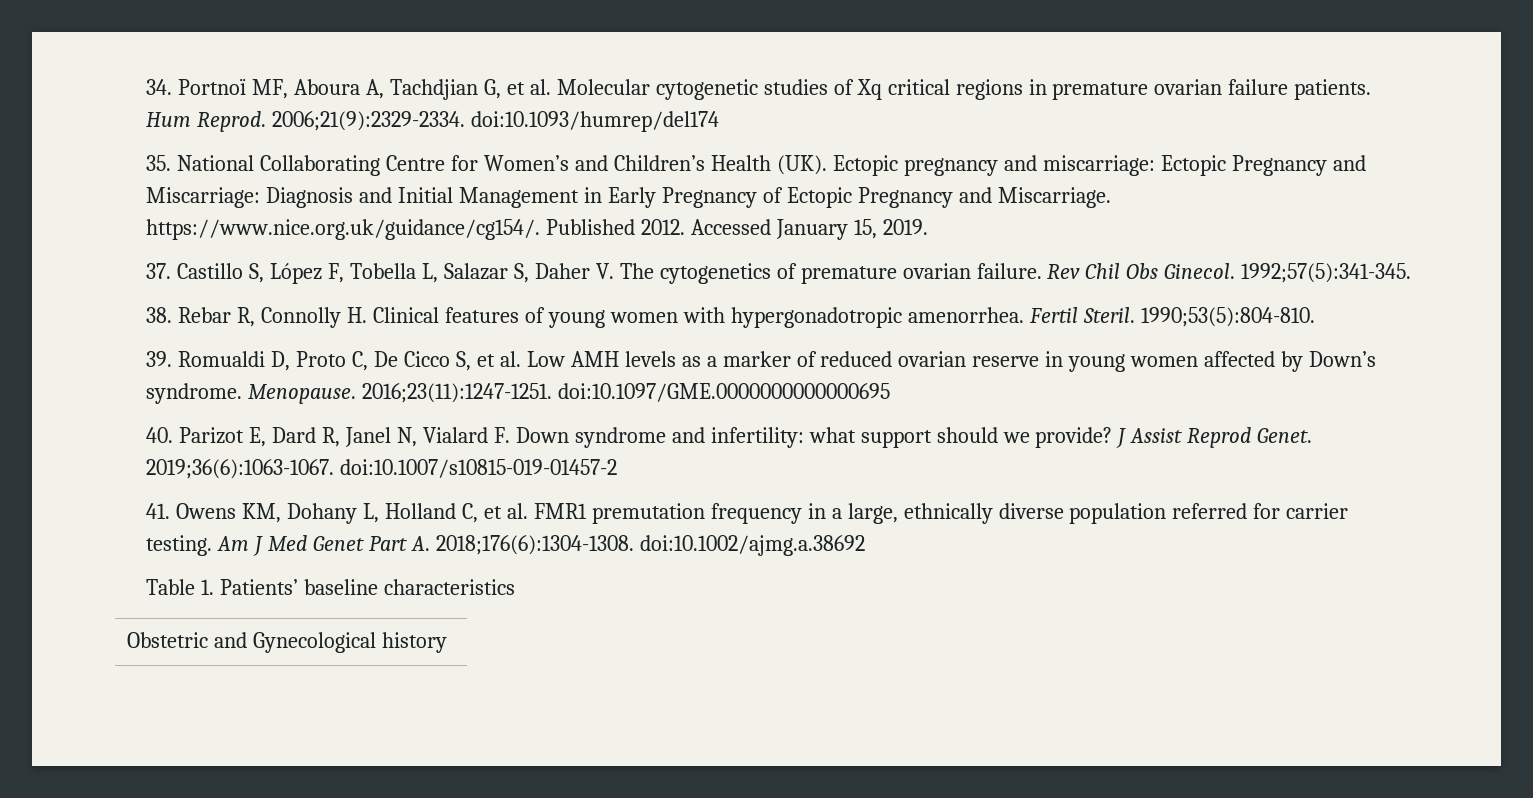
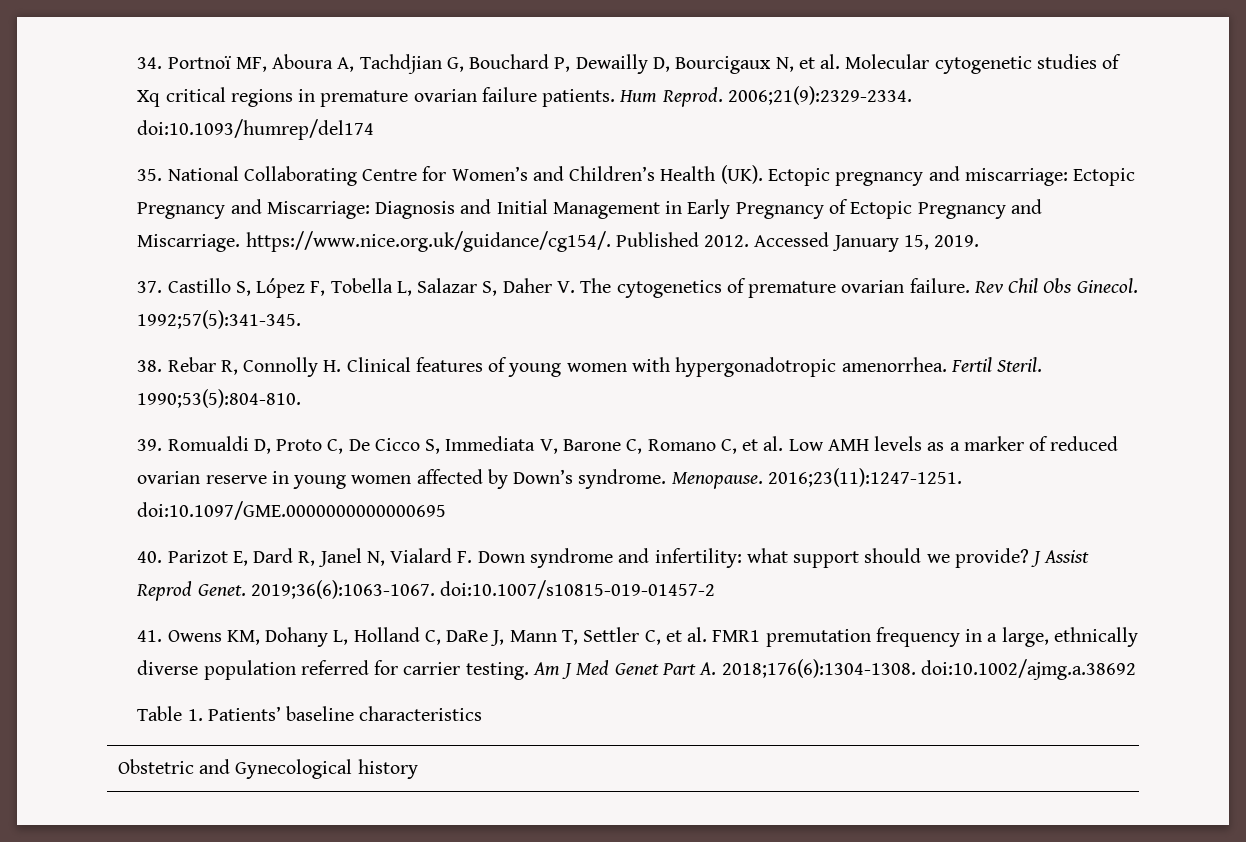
- 34. Portnoï MF, Aboura A, Tachdjian G, et al. Molecular cytogenetic studies of Xq critical regions in premature ovarian failure patients.
+ 34. Portnoï MF, Aboura A, Tachdjian G, Bouchard P, Dewailly D, Bourcigaux N, et al. Molecular cytogenetic studies of Xq critical regions in premature ovarian failure patients.
- 39. Romualdi D, Proto C, De Cicco S, et al. Low AMH levels as a marker of reduced ovarian reserve in young women affected by Down’s syndrome.
+ 39. Romualdi D, Proto C, De Cicco S, Immediata V, Barone C, Romano C, et al. Low AMH levels as a marker of reduced ovarian reserve in young women affected by Down’s syndrome.
- 41. Owens KM, Dohany L, Holland C, et al. FMR1 premutation frequency in a large, ethnically diverse population referred for carrier testing.
+ 41. Owens KM, Dohany L, Holland C, DaRe J, Mann T, Settler C, et al. FMR1 premutation frequency in a large, ethnically diverse population referred for carrier testing.

